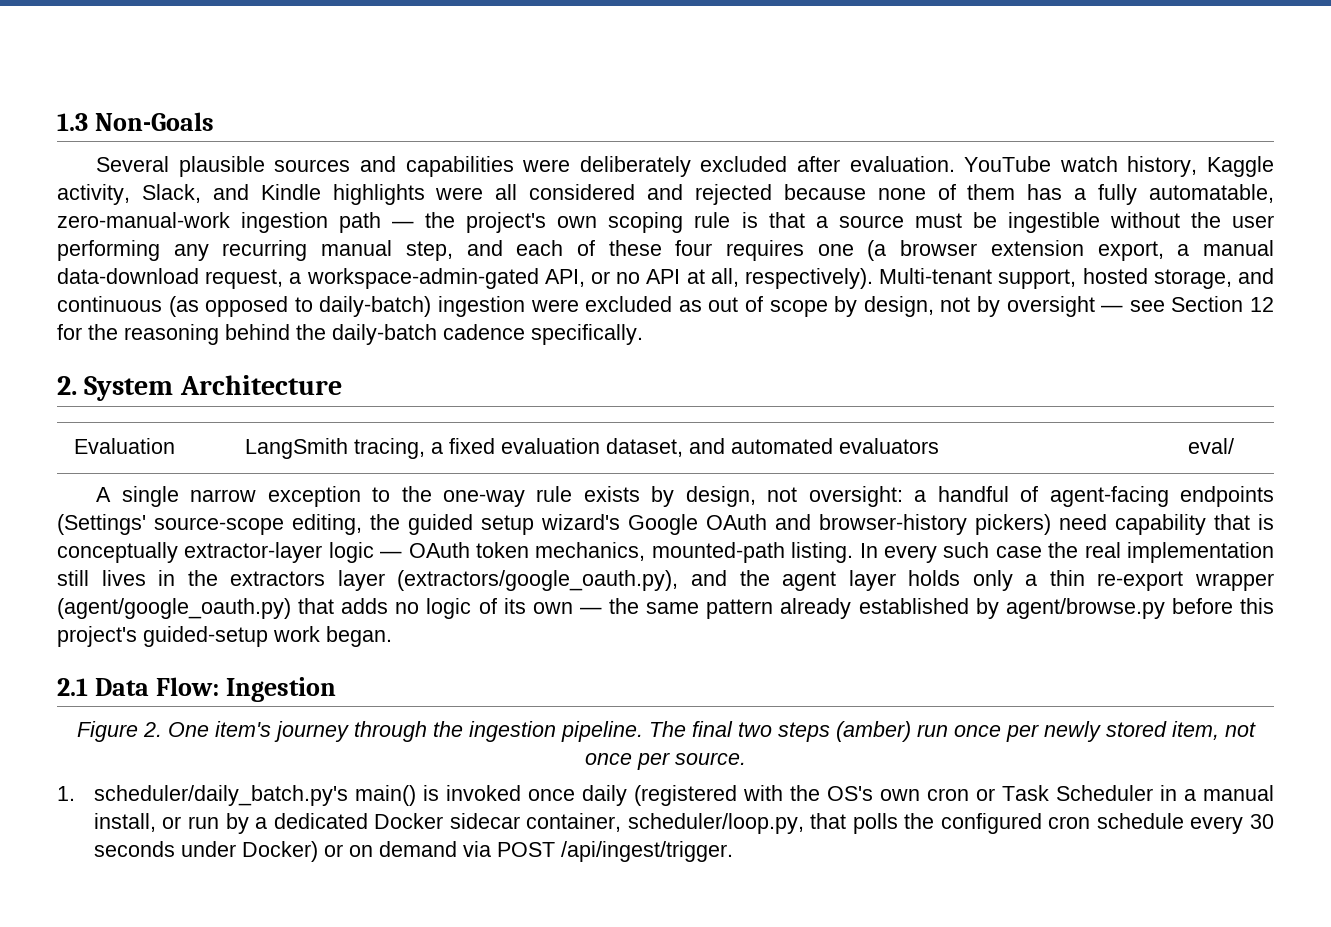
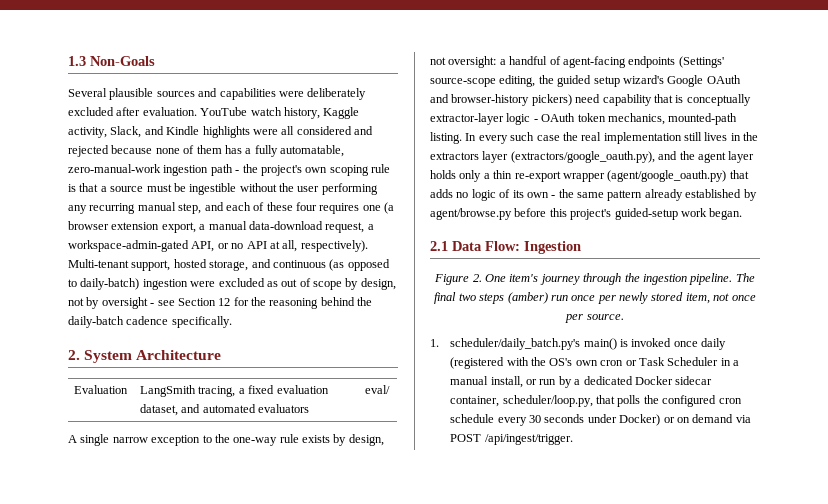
- YouTube watch history, Kaggle activity, Slack, and Kindle highlights were all considered and rejected because none of them has a fully automatable, zero-manual-work ingestion path — the project's own scoping rule is that a source must be ingestible without the user performing any recurring manual step, and each of these four requires one (a browser extension export, a manual data-download request, a workspace-admin-gated API, or no API at all, respectively).
+ YouTube watch history, Kaggle activity, Slack, and Kindle highlights were all considered and rejected because none of them has a fully automatable, zero-manual-work ingestion path - the project's own scoping rule is that a source must be ingestible without the user performing any recurring manual step, and each of these four requires one (a browser extension export, a manual data-download request, a workspace-admin-gated API, or no API at all, respectively).
- Multi-tenant support, hosted storage, and continuous (as opposed to daily-batch) ingestion were excluded as out of scope by design, not by oversight — see Section 12 for the reasoning behind the daily-batch cadence specifically.
+ Multi-tenant support, hosted storage, and continuous (as opposed to daily-batch) ingestion were excluded as out of scope by design, not by oversight - see Section 12 for the reasoning behind the daily-batch cadence specifically.
- A single narrow exception to the one-way rule exists by design, not oversight: a handful of agent-facing endpoints (Settings' source-scope editing, the guided setup wizard's Google OAuth and browser-history pickers) need capability that is conceptually extractor-layer logic — OAuth token mechanics, mounted-path listing.
+ A single narrow exception to the one-way rule exists by design, not oversight: a handful of agent-facing endpoints (Settings' source-scope editing, the guided setup wizard's Google OAuth and browser-history pickers) need capability that is conceptually extractor-layer logic - OAuth token mechanics, mounted-path listing.
- In every such case the real implementation still lives in the extractors layer (extractors/google_oauth.py), and the agent layer holds only a thin re-export wrapper (agent/google_oauth.py) that adds no logic of its own — the same pattern already established by agent/browse.py before this project's guided-setup work began.
+ In every such case the real implementation still lives in the extractors layer (extractors/google_oauth.py), and the agent layer holds only a thin re-export wrapper (agent/google_oauth.py) that adds no logic of its own - the same pattern already established by agent/browse.py before this project's guided-setup work began.

